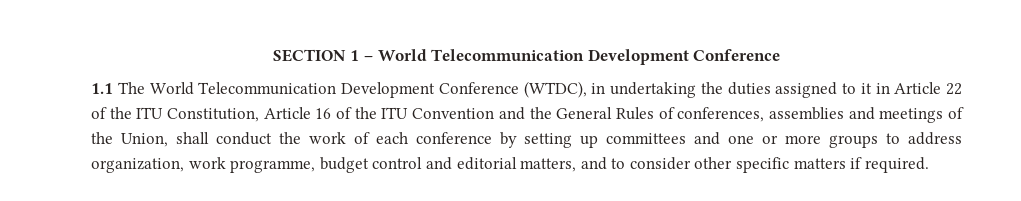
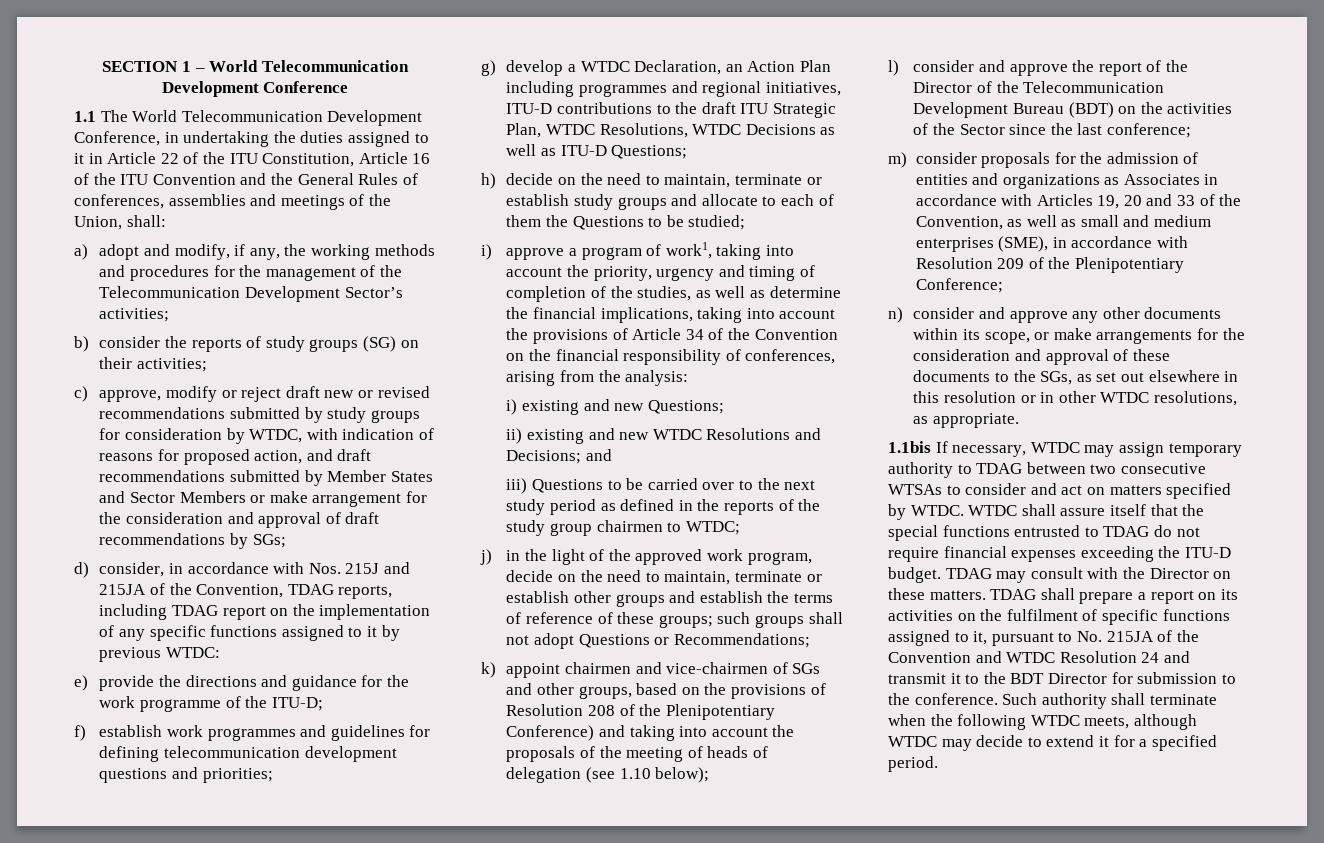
- 1.1 The World Telecommunication Development Conference (WTDC), in undertaking the duties assigned to it in Article 22 of the ITU Constitution, Article 16 of the ITU Convention and the General Rules of conferences, assemblies and meetings of the Union, shall conduct the work of each conference by setting up committees and one or more groups to address organization, work programme, budget control and editorial matters, and to consider other specific matters if required.
+ 1.1 The World Telecommunication Development Conference, in undertaking the duties assigned to it in Article 22 of the ITU Constitution, Article 16 of the ITU Convention and the General Rules of conferences, assemblies and meetings of the Union, shall:
+ a) adopt and modify, if any, the working methods and procedures for the management of the Telecommunication Development Sector’s activities;
+ b) consider the reports of study groups (SG) on their activities;
+ c) approve, modify or reject draft new or revised recommendations submitted by study groups for consideration by WTDC, with indication of reasons for proposed action, and draft recommendations submitted by Member States and Sector Members or make arrangement for the consideration and approval of draft recommendations by SGs;
+ d) consider, in accordance with Nos. 215J and 215JA of the Convention, TDAG reports, including TDAG report on the implementation of any specific functions assigned to it by previous WTDC:
+ e) provide the directions and guidance for the work programme of the ITU-D;
+ f) establish work programmes and guidelines for defining telecommunication development questions and priorities;
+ g) develop a WTDC Declaration, an Action Plan including programmes and regional initiatives, ITU-D contributions to the draft ITU Strategic Plan, WTDC Resolutions, WTDC Decisions as well as ITU-D Questions;
+ h) decide on the need to maintain, terminate or establish study groups and allocate to each of them the Questions to be studied;
+ i) approve a program of work1, taking into account the priority, urgency and timing of completion of the studies, as well as determine the financial implications, taking into account the provisions of Article 34 of the Convention on the financial responsibility of conferences, arising from the analysis:
+ i) existing and new Questions;
+ ii) existing and new WTDC Resolutions and Decisions; and
+ iii) Questions to be carried over to the next study period as defined in the reports of the study group chairmen to WTDC;
+ j) in the light of the approved work program, decide on the need to maintain, terminate or establish other groups and establish the terms of reference of these groups; such groups shall not adopt Questions or Recommendations;
+ k) appoint chairmen and vice-chairmen of SGs and other groups, based on the provisions of Resolution 208 of the Plenipotentiary Conference) and taking into account the proposals of the meeting of heads of delegation (see 1.10 below);
+ l) consider and approve the report of the Director of the Telecommunication Development Bureau (BDT) on the activities of the Sector since the last conference;
+ m) consider proposals for the admission of entities and organizations as Associates in accordance with Articles 19, 20 and 33 of the Convention, as well as small and medium enterprises (SME), in accordance with Resolution 209 of the Plenipotentiary Conference;
+ n) consider and approve any other documents within its scope, or make arrangements for the consideration and approval of these documents to the SGs, as set out elsewhere in this resolution or in other WTDC resolutions, as appropriate.
+ 1.1bis If necessary, WTDC may assign temporary authority to TDAG between two consecutive WTSAs to consider and act on matters specified by WTDC. WTDC shall assure itself that the special functions entrusted to TDAG do not require financial expenses exceeding the ITU-D budget. TDAG may consult with the Director on these matters. TDAG shall prepare a report on its activities on the fulfilment of specific functions assigned to it, pursuant to No. 215JA of the Convention and WTDC Resolution 24 and transmit it to the BDT Director for submission to the conference. Such authority shall terminate when the following WTDC meets, although WTDC may decide to extend it for a specified period.

